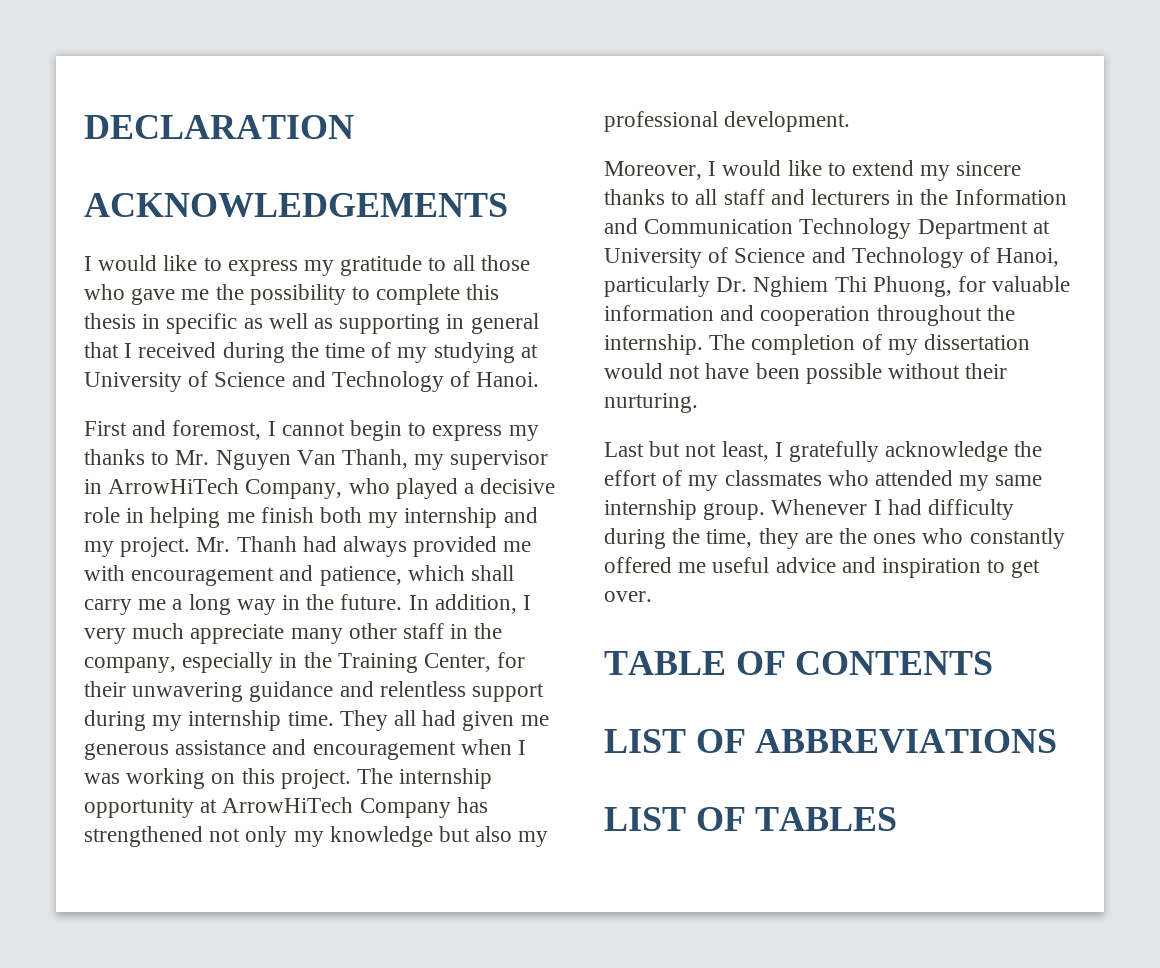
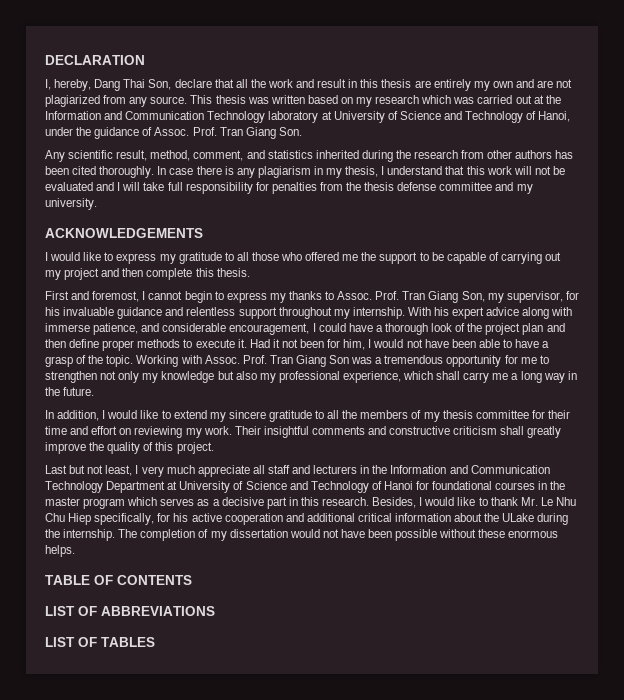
+ I, hereby, Dang Thai Son, declare that all the work and result in this thesis are entirely my own and are not plagiarized from any source. This thesis was written based on my research which was carried out at the Information and Communication Technology laboratory at University of Science and Technology of Hanoi, under the guidance of Assoc. Prof. Tran Giang Son.
+ Any scientific result, method, comment, and statistics inherited during the research from other authors has been cited thoroughly. In case there is any plagiarism in my thesis, I understand that this work will not be evaluated and I will take full responsibility for penalties from the thesis defense committee and my university.
- I would like to express my gratitude to all those who gave me the possibility to complete this thesis in specific as well as supporting in general that I received during the time of my studying at University of Science and Technology of Hanoi.
+ I would like to express my gratitude to all those who offered me the support to be capable of carrying out my project and then complete this thesis.
- First and foremost, I cannot begin to express my thanks to Mr. Nguyen Van Thanh, my supervisor in ArrowHiTech Company, who played a decisive role in helping me finish both my internship and my project. Mr. Thanh had always provided me with encouragement and patience, which shall carry me a long way in the future. In addition, I very much appreciate many other staff in the company, especially in the Training Center, for their unwavering guidance and relentless support during my internship time. They all had given me generous assistance and encouragement when I was working on this project. The internship opportunity at ArrowHiTech Company has strengthened not only my knowledge but also my professional development.
- Moreover, I would like to extend my sincere thanks to all staff and lecturers in the Information and Communication Technology Department at University of Science and Technology of Hanoi, particularly Dr. Nghiem Thi Phuong, for valuable information and cooperation throughout the internship.
+ First and foremost, I cannot begin to express my thanks to Assoc. Prof. Tran Giang Son, my supervisor, for his invaluable guidance and relentless support throughout my internship. With his expert advice along with immerse patience, and considerable encouragement, I could have a thorough look of the project plan and then define proper methods to execute it. Had it not been for him, I would not have been able to have a grasp of the topic. Working with Assoc. Prof. Tran Giang Son was a tremendous opportunity for me to strengthen not only my knowledge but also my professional experience, which shall carry me a long way in the future.
+ In addition, I would like to extend my sincere gratitude to all the members of my thesis committee for their time and effort on reviewing my work. Their insightful comments and constructive criticism shall greatly improve the quality of this project.
+ Last but not least, I very much appreciate all staff and lecturers in the Information and Communication Technology Department at University of Science and Technology of Hanoi for foundational courses in the master program which serves as a decisive part in this research. Besides, I would like to thank Mr. Le Nhu Chu Hiep specifically, for his active cooperation and additional critical information about the ULake during the internship.
- The completion of my dissertation would not have been possible without their nurturing.
- Last but not least, I gratefully acknowledge the effort of my classmates who attended my same internship group. Whenever I had difficulty during the time, they are the ones who constantly offered me useful advice and inspiration to get over.
+ The completion of my dissertation would not have been possible without these enormous helps.

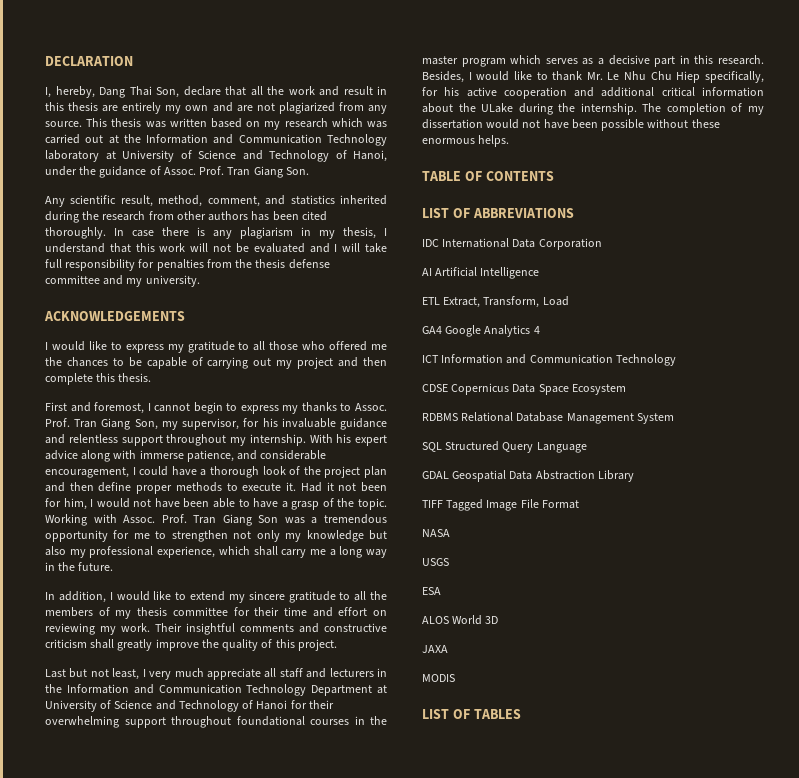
- I would like to express my gratitude to all those who offered me the support to be capable of carrying out my project and then complete this thesis.
+ I would like to express my gratitude to all those who offered me the chances to be capable of carrying out my project and then complete this thesis.
- Last but not least, I very much appreciate all staff and lecturers in the Information and Communication Technology Department at University of Science and Technology of Hanoi for foundational courses in the master program which serves as a decisive part in this research.
+ Last but not least, I very much appreciate all staff and lecturers in the Information and Communication Technology Department at University of Science and Technology of Hanoi for their overwhelming support throughout foundational courses in the master program which serves as a decisive part in this research.
+ IDC International Data Corporation
+ AI Artificial Intelligence
+ ETL Extract, Transform, Load
+ GA4 Google Analytics 4
+ ICT Information and Communication Technology
+ CDSE Copernicus Data Space Ecosystem
+ RDBMS Relational Database Management System
+ SQL Structured Query Language
+ GDAL Geospatial Data Abstraction Library
+ TIFF Tagged Image File Format
+ NASA
+ USGS
+ ESA
+ ALOS World 3D
+ JAXA
+ MODIS

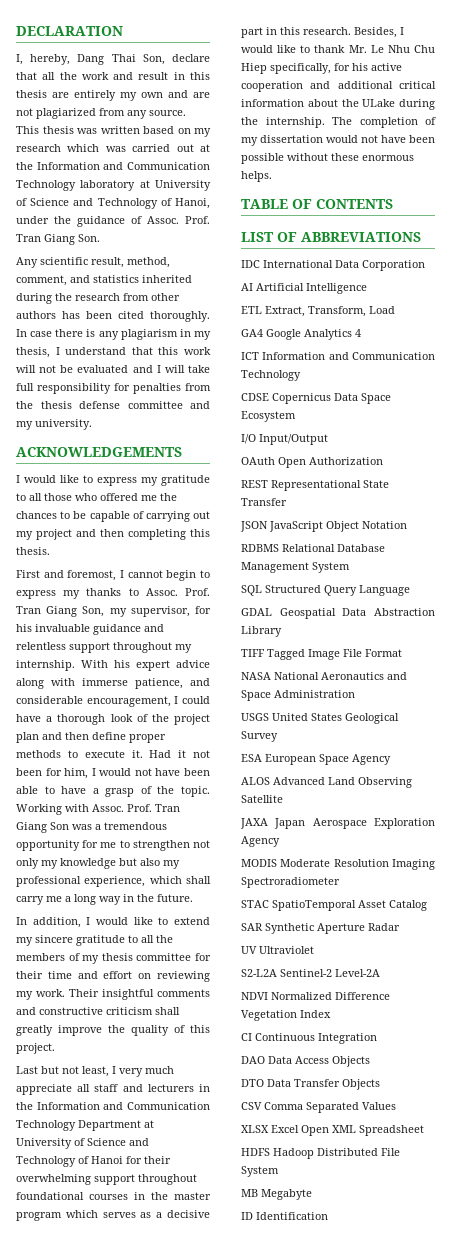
- I would like to express my gratitude to all those who offered me the chances to be capable of carrying out my project and then complete this thesis.
+ I would like to express my gratitude to all those who offered me the chances to be capable of carrying out my project and then completing this thesis.
+ I/O Input/Output
+ OAuth Open Authorization
+ REST Representational State Transfer
+ JSON JavaScript Object Notation
- NASA
- USGS
- ESA
- ALOS World 3D
- JAXA
- MODIS
- LIST OF TABLES
+ NASA National Aeronautics and Space Administration
+ USGS United States Geological Survey
+ ESA European Space Agency
+ ALOS Advanced Land Observing Satellite
+ JAXA Japan Aerospace Exploration Agency
+ MODIS Moderate Resolution Imaging Spectroradiometer
+ STAC SpatioTemporal Asset Catalog
+ SAR Synthetic Aperture Radar
+ UV Ultraviolet
+ S2-L2A Sentinel-2 Level-2A
+ NDVI Normalized Difference Vegetation Index
+ CI Continuous Integration
+ DAO Data Access Objects
+ DTO Data Transfer Objects
+ CSV Comma Separated Values
+ XLSX Excel Open XML Spreadsheet
+ HDFS Hadoop Distributed File System
+ MB Megabyte
+ ID Identification

